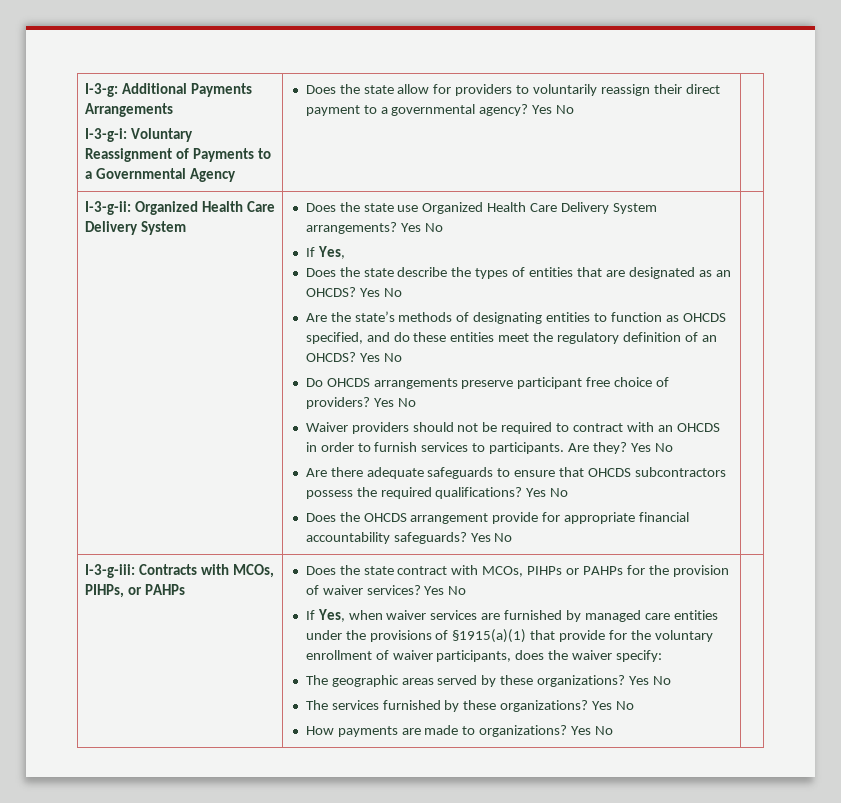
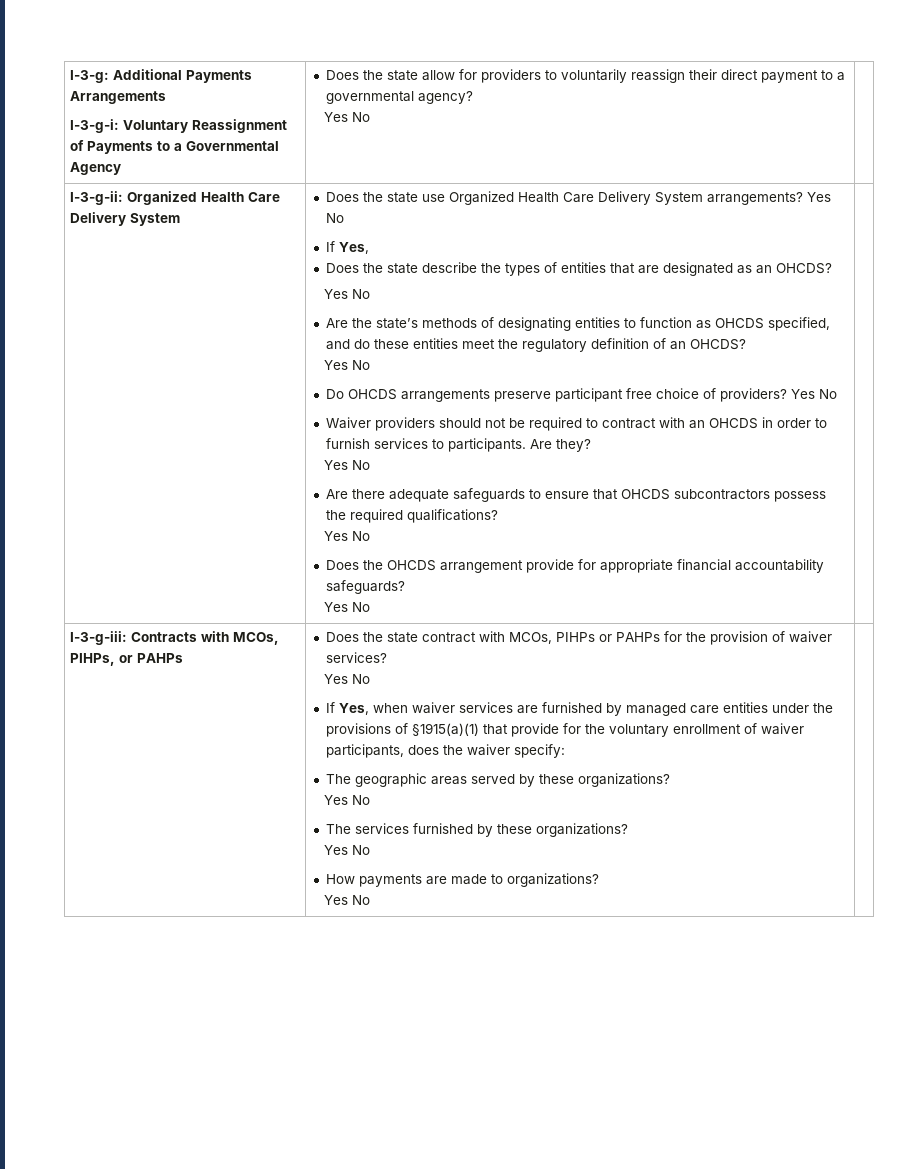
  I-3-g: Additional Payments Arrangements
- I-3-g-i: Voluntary Reassignment of Payments to a Governmental Agency | Does the state allow for providers to voluntarily reassign their direct payment to a governmental agency? Yes No |
+ I-3-g-i: Voluntary Reassignment of Payments to a Governmental Agency | Does the state allow for providers to voluntarily reassign their direct payment to a governmental agency?
+ Yes No |
- Does the state describe the types of entities that are designated as an OHCDS? Yes No
+ Does the state describe the types of entities that are designated as an OHCDS?
+ Yes No
- Are the state’s methods of designating entities to function as OHCDS specified, and do these entities meet the regulatory definition of an OHCDS? Yes No
+ Are the state’s methods of designating entities to function as OHCDS specified, and do these entities meet the regulatory definition of an OHCDS?
+ Yes No
- Are they? Yes No
+ Are they?
+ Yes No
- Are there adequate safeguards to ensure that OHCDS subcontractors possess the required qualifications? Yes No
+ Are there adequate safeguards to ensure that OHCDS subcontractors possess the required qualifications?
+ Yes No
- Does the OHCDS arrangement provide for appropriate financial accountability safeguards? Yes No
+ Does the OHCDS arrangement provide for appropriate financial accountability safeguards?
+ Yes No
- Does the state contract with MCOs, PIHPs or PAHPs for the provision of waiver services? Yes No
+ Does the state contract with MCOs, PIHPs or PAHPs for the provision of waiver services?
+ Yes No
- The geographic areas served by these organizations? Yes No
+ The geographic areas served by these organizations?
+ Yes No
- The services furnished by these organizations? Yes No
+ The services furnished by these organizations?
+ Yes No
- How payments are made to organizations? Yes No
+ How payments are made to organizations?
+ Yes No

